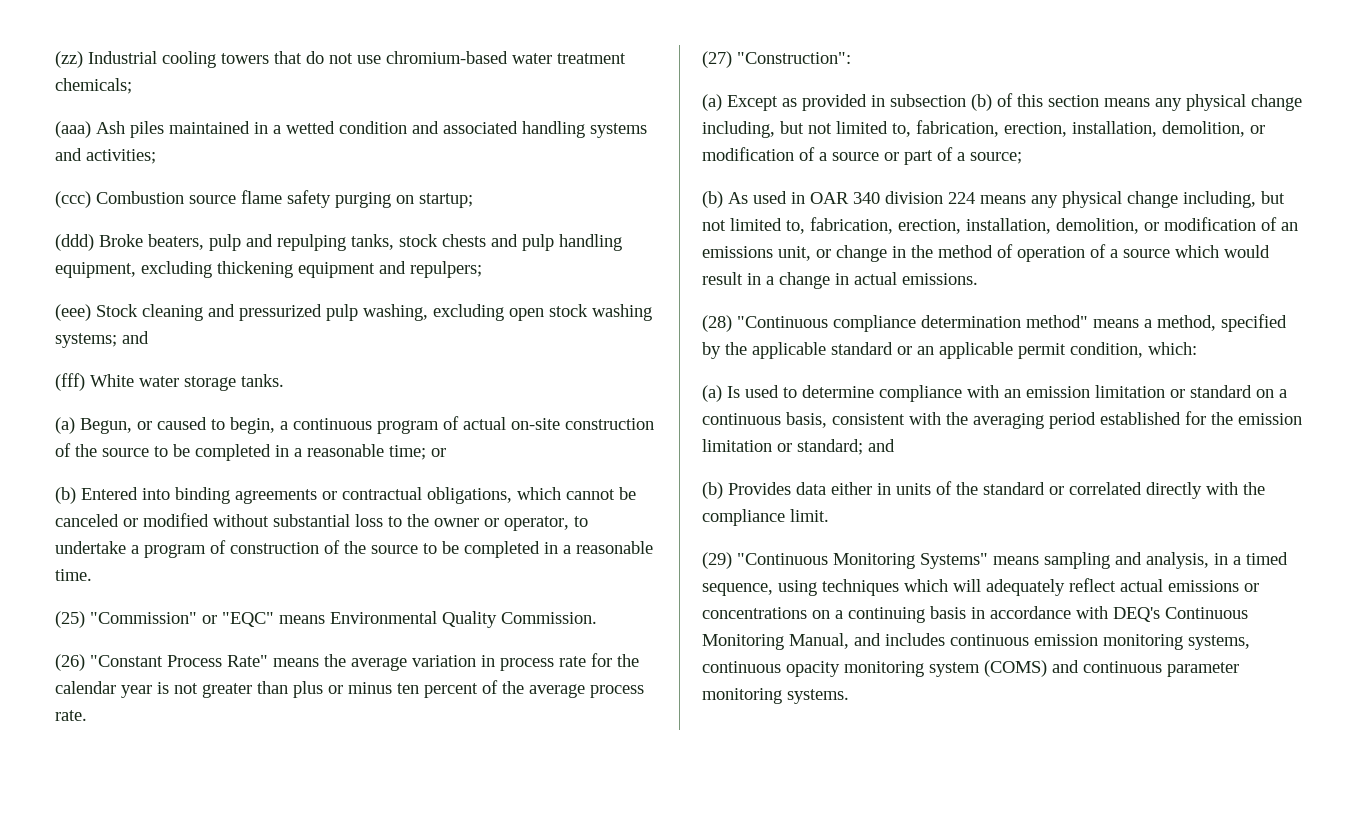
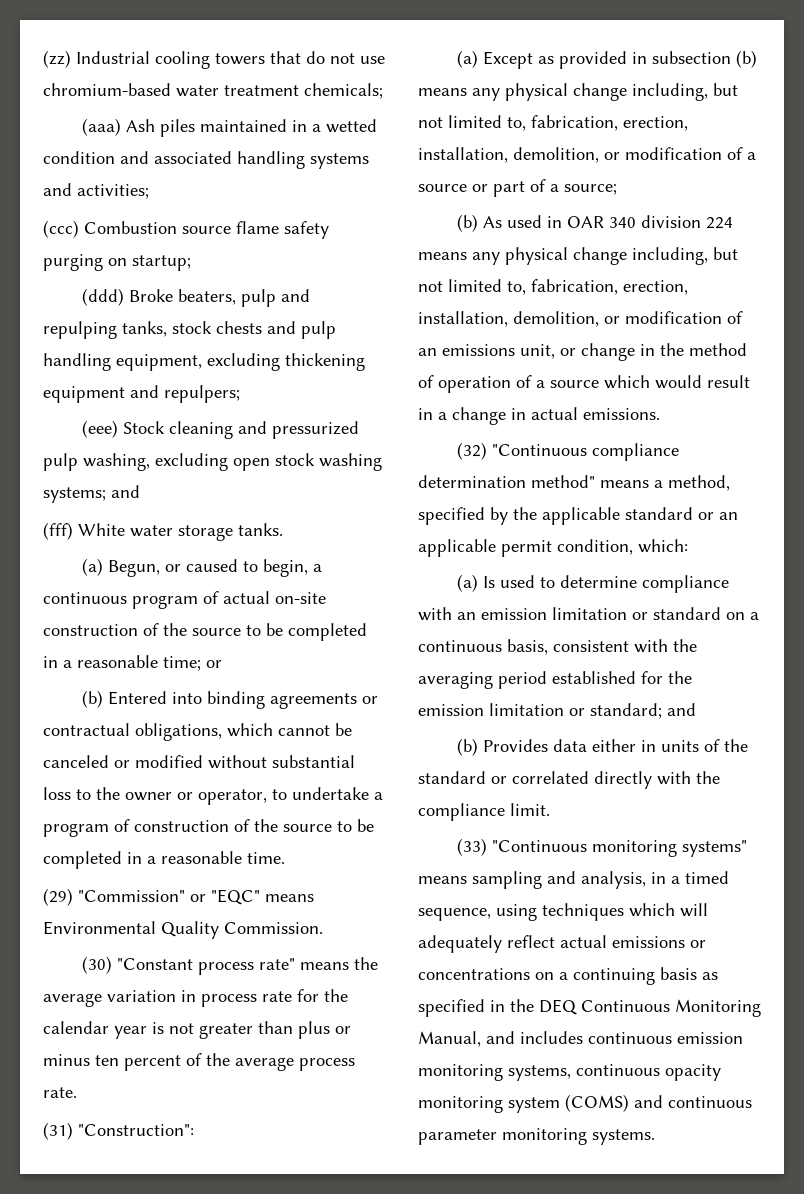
- (25) "Commission" or "EQC" means Environmental Quality Commission.
+ (29) "Commission" or "EQC" means Environmental Quality Commission.
- (26) "Constant Process Rate" means the average variation in process rate for the calendar year is not greater than plus or minus ten percent of the average process rate.
+ (30) "Constant process rate" means the average variation in process rate for the calendar year is not greater than plus or minus ten percent of the average process rate.
- (27) "Construction":
+ (31) "Construction":
- (a) Except as provided in subsection (b) of this section means any physical change including, but not limited to, fabrication, erection, installation, demolition, or modification of a source or part of a source;
+ (a) Except as provided in subsection (b) means any physical change including, but not limited to, fabrication, erection, installation, demolition, or modification of a source or part of a source;
- (28) "Continuous compliance determination method" means a method, specified by the applicable standard or an applicable permit condition, which:
+ (32) "Continuous compliance determination method" means a method, specified by the applicable standard or an applicable permit condition, which:
- (29) "Continuous Monitoring Systems" means sampling and analysis, in a timed sequence, using techniques which will adequately reflect actual emissions or concentrations on a continuing basis in accordance with DEQ's Continuous Monitoring Manual, and includes continuous emission monitoring systems, continuous opacity monitoring system (COMS) and continuous parameter monitoring systems.
+ (33) "Continuous monitoring systems" means sampling and analysis, in a timed sequence, using techniques which will adequately reflect actual emissions or concentrations on a continuing basis as specified in the DEQ Continuous Monitoring Manual, and includes continuous emission monitoring systems, continuous opacity monitoring system (COMS) and continuous parameter monitoring systems.

